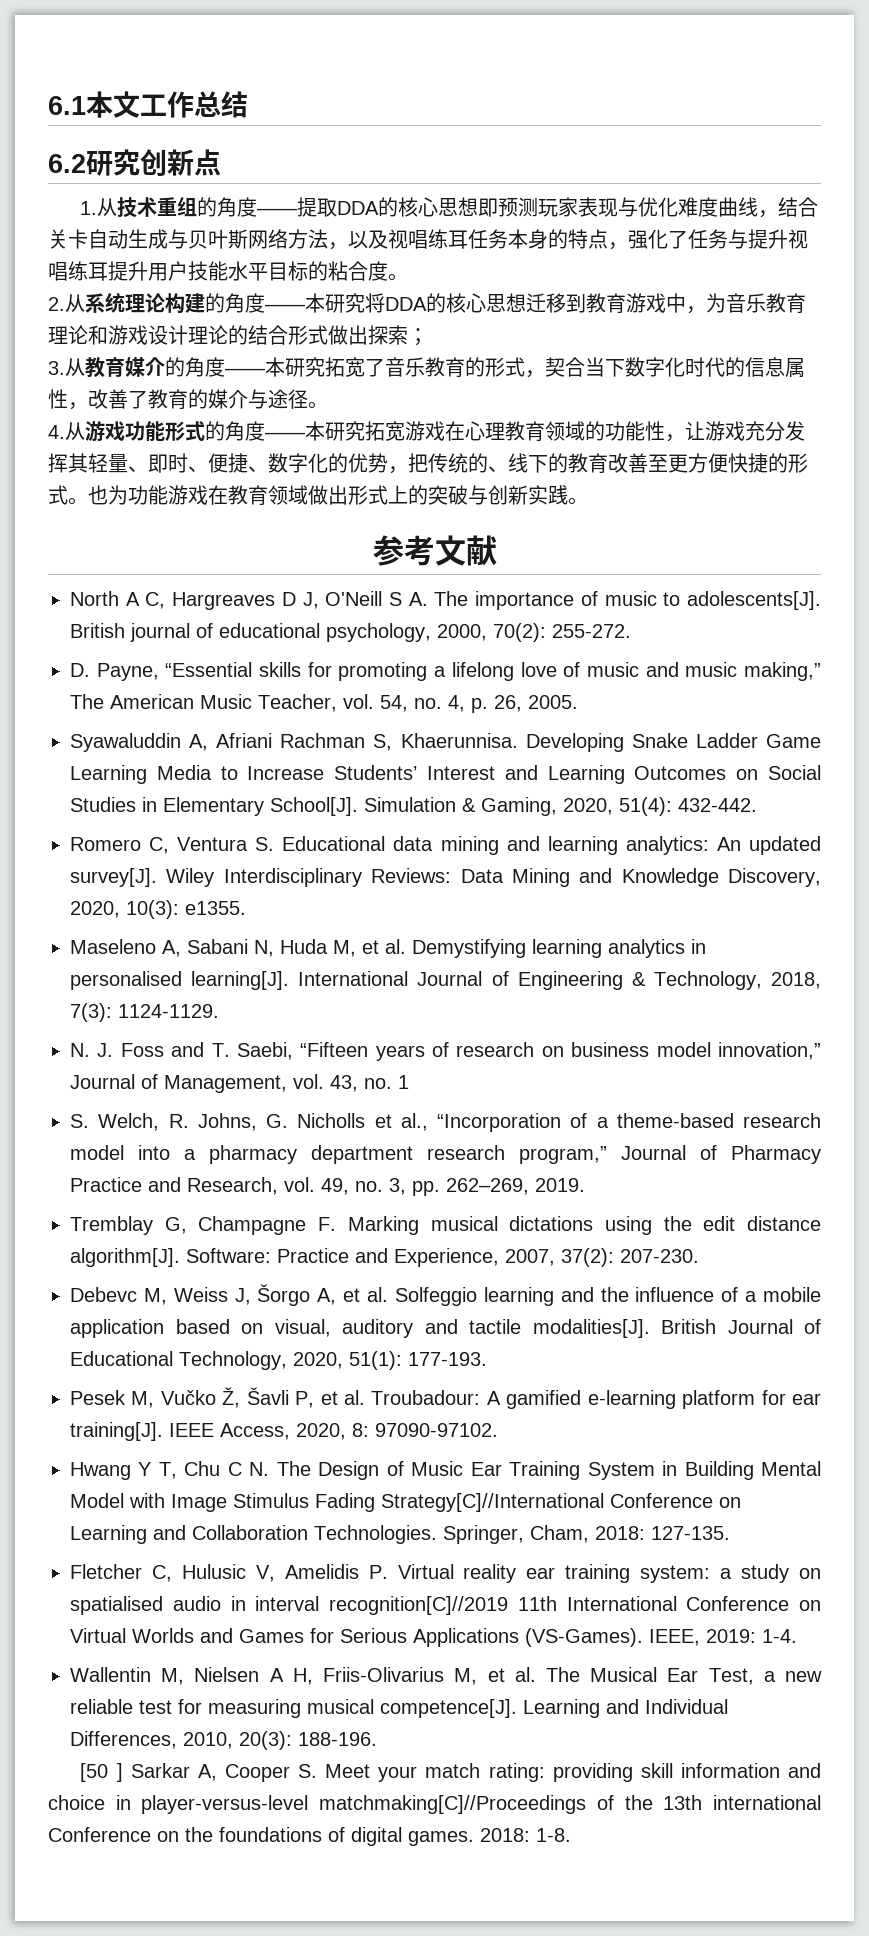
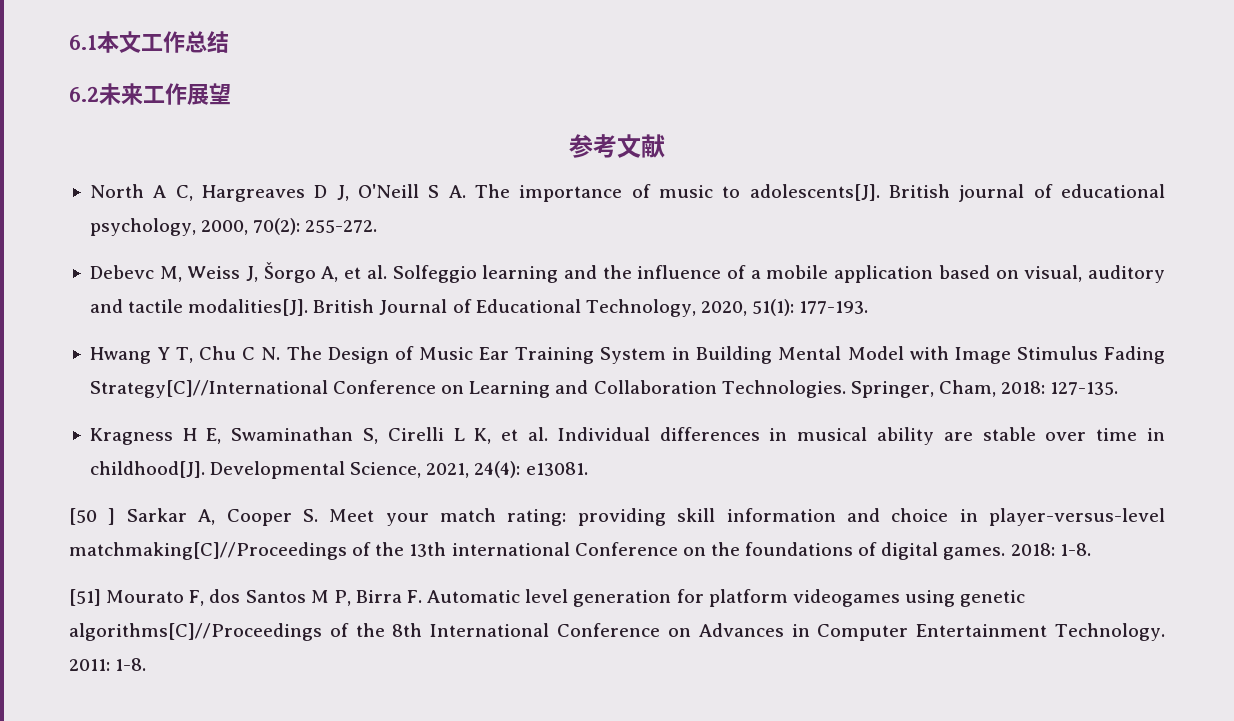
- 6.2研究创新点
- 1.从技术重组的角度——提取DDA的核心思想即预测玩家表现与优化难度曲线，结合关卡自动生成与贝叶斯网络方法，以及视唱练耳任务本身的特点，强化了任务与提升视唱练耳提升用户技能水平目标的粘合度。
- 2.从系统理论构建的角度——本研究将DDA的核心思想迁移到教育游戏中，为音乐教育理论和游戏设计理论的结合形式做出探索；
- 3.从教育媒介的角度——本研究拓宽了音乐教育的形式，契合当下数字化时代的信息属性，改善了教育的媒介与途径。
- 4.从游戏功能形式的角度——本研究拓宽游戏在心理教育领域的功能性，让游戏充分发挥其轻量、即时、便捷、数字化的优势，把传统的、线下的教育改善至更方便快捷的形式。也为功能游戏在教育领域做出形式上的突破与创新实践。
+ 6.2未来工作展望
- D. Payne, “Essential skills for promoting a lifelong love of music and music making,” The American Music Teacher, vol. 54, no. 4, p. 26, 2005.
- Syawaluddin A, Afriani Rachman S, Khaerunnisa. Developing Snake Ladder Game Learning Media to Increase Students’ Interest and Learning Outcomes on Social Studies in Elementary School[J]. Simulation & Gaming, 2020, 51(4): 432-442.
- Romero C, Ventura S. Educational data mining and learning analytics: An updated survey[J]. Wiley Interdisciplinary Reviews: Data Mining and Knowledge Discovery, 2020, 10(3): e1355.
- Maseleno A, Sabani N, Huda M, et al. Demystifying learning analytics in personalised learning[J]. International Journal of Engineering & Technology, 2018, 7(3): 1124-1129.
- N. J. Foss and T. Saebi, “Fifteen years of research on business model innovation,” Journal of Management, vol. 43, no. 1
- S. Welch, R. Johns, G. Nicholls et al., “Incorporation of a theme-based research model into a pharmacy department research program,” Journal of Pharmacy Practice and Research, vol. 49, no. 3, pp. 262–269, 2019.
- Tremblay G, Champagne F. Marking musical dictations using the edit distance algorithm[J]. Software: Practice and Experience, 2007, 37(2): 207-230.
- Pesek M, Vučko Ž, Šavli P, et al. Troubadour: A gamified e-learning platform for ear training[J]. IEEE Access, 2020, 8: 97090-97102.
- Fletcher C, Hulusic V, Amelidis P. Virtual reality ear training system: a study on spatialised audio in interval recognition[C]//2019 11th International Conference on Virtual Worlds and Games for Serious Applications (VS-Games). IEEE, 2019: 1-4.
- Wallentin M, Nielsen A H, Friis-Olivarius M, et al. The Musical Ear Test, a new reliable test for measuring musical competence[J]. Learning and Individual Differences, 2010, 20(3): 188-196.
+ Kragness H E, Swaminathan S, Cirelli L K, et al. Individual differences in musical ability are stable over time in childhood[J]. Developmental Science, 2021, 24(4): e13081.
+ [51] Mourato F, dos Santos M P, Birra F. Automatic level generation for platform videogames using genetic algorithms[C]//Proceedings of the 8th International Conference on Advances in Computer Entertainment Technology. 2011: 1-8.

